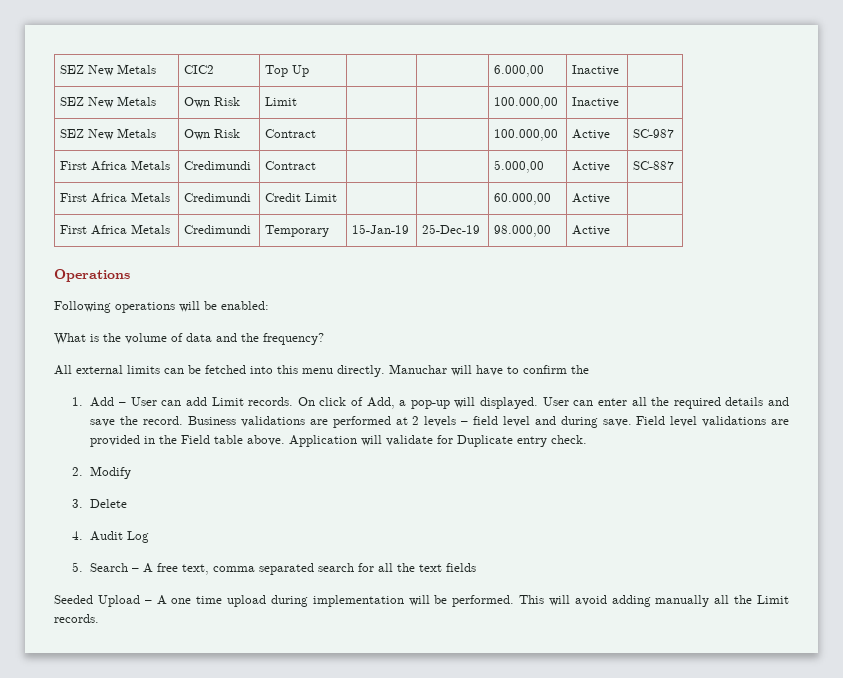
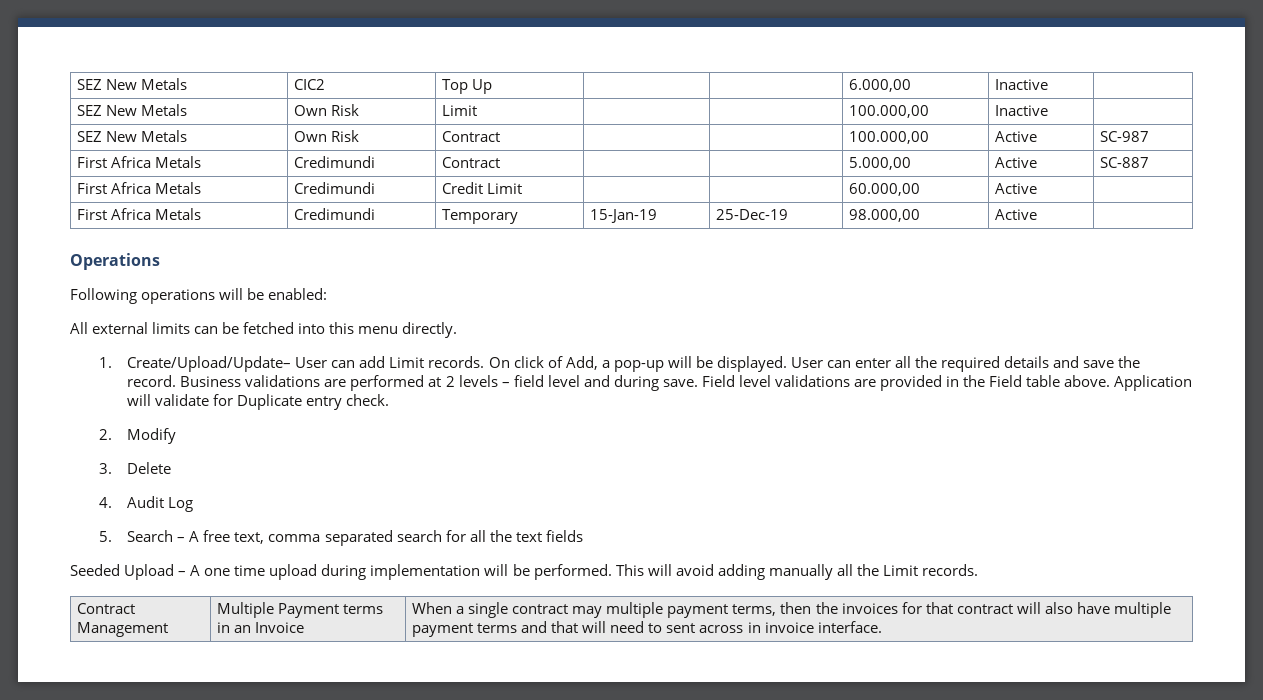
- What is the volume of data and the frequency?
- Manuchar will have to confirm the
- 1. Add – User can add Limit records.
+ 1. Create/Upload/Update– User can add Limit records.
- On click of Add, a pop-up will displayed.
+ On click of Add, a pop-up will be displayed.
+ Contract Management | Multiple Payment terms in an Invoice | When a single contract may multiple payment terms, then the invoices for that contract will also have multiple payment terms and that will need to sent across in invoice interface.

